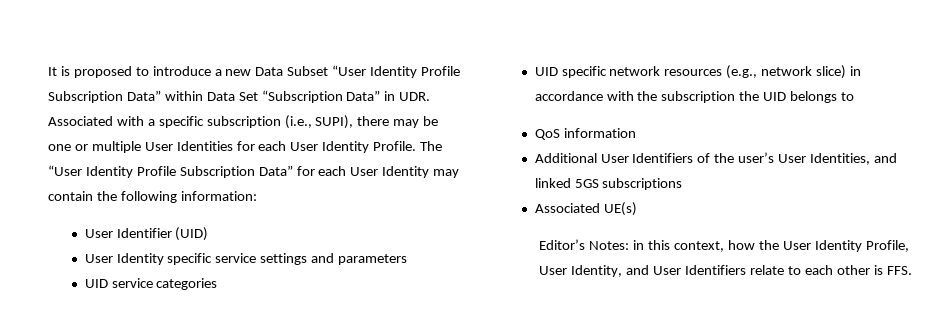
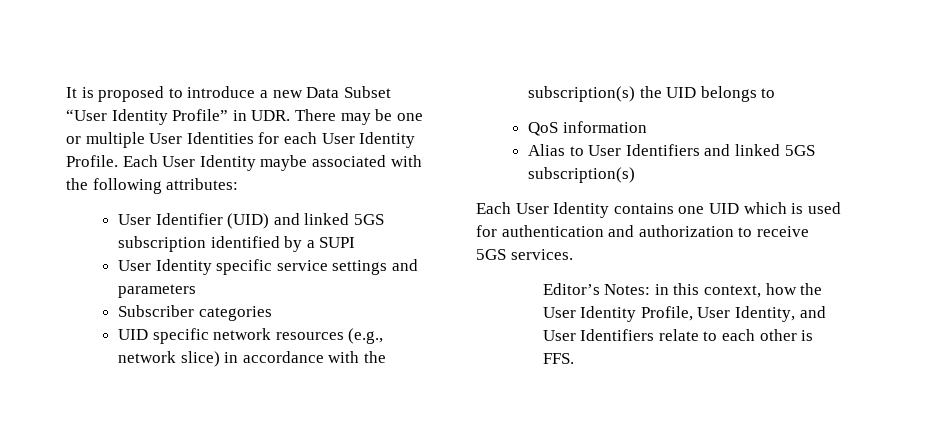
- It is proposed to introduce a new Data Subset “User Identity Profile Subscription Data” within Data Set “Subscription Data” in UDR. Associated with a specific subscription (i.e., SUPI), there may be one or multiple User Identities for each User Identity Profile.
+ It is proposed to introduce a new Data Subset “User Identity Profile” in UDR. There may be one or multiple User Identities for each User Identity Profile.
- The “User Identity Profile Subscription Data” for each User Identity may contain the following information:
+ Each User Identity maybe associated with the following attributes:
- User Identifier (UID)
+ User Identifier (UID) and linked 5GS subscription identified by a SUPI
- UID service categories
+ Subscriber categories
- UID specific network resources (e.g., network slice) in accordance with the subscription the UID belongs to
+ UID specific network resources (e.g., network slice) in accordance with the subscription(s) the UID belongs to
- Additional User Identifiers of the user’s User Identities, and linked 5GS subscriptions
- Associated UE(s)
+ Alias to User Identifiers and linked 5GS subscription(s)
+ Each User Identity contains one UID which is used for authentication and authorization to receive 5GS services.

